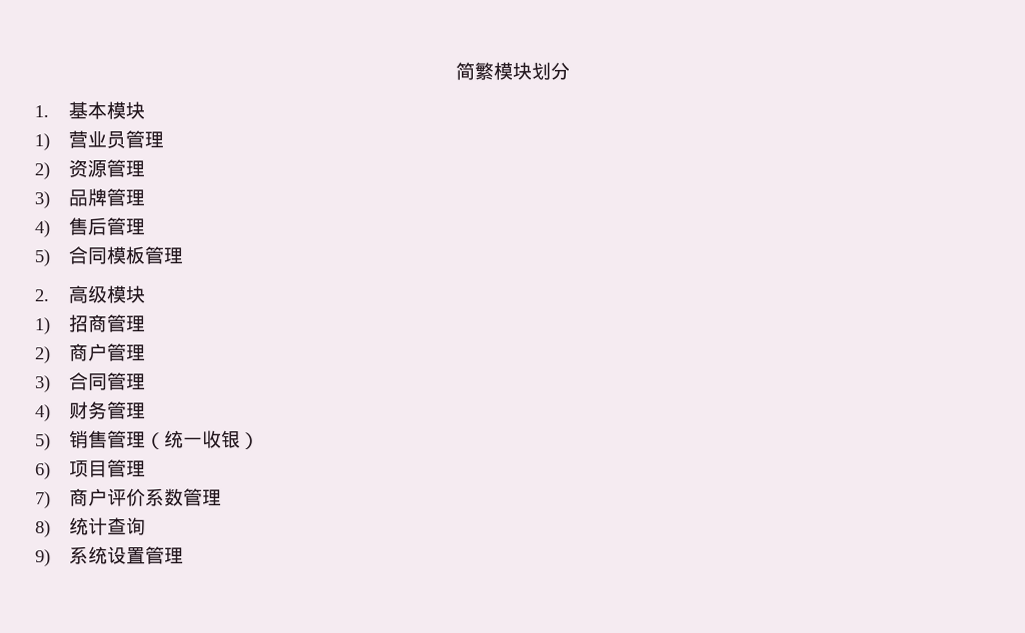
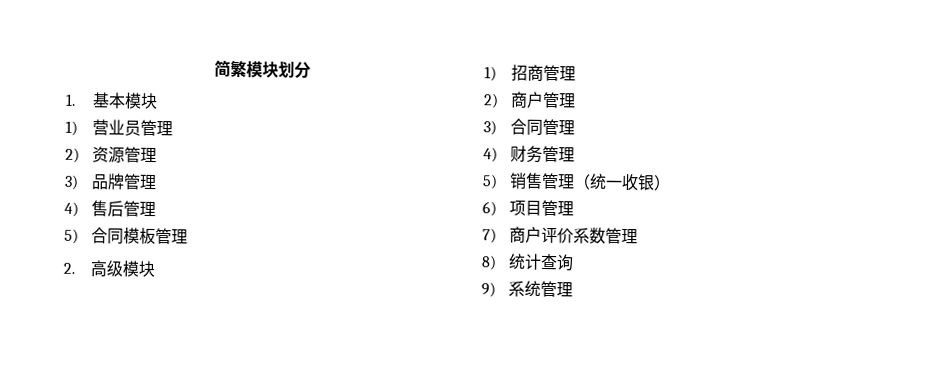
- 9)系统设置管理
+ 9)系统管理

